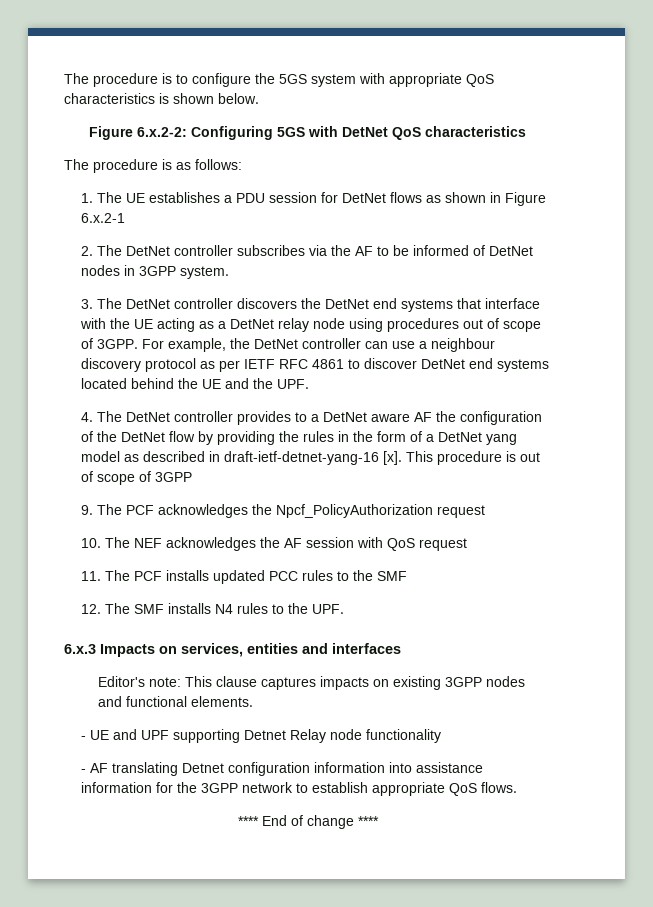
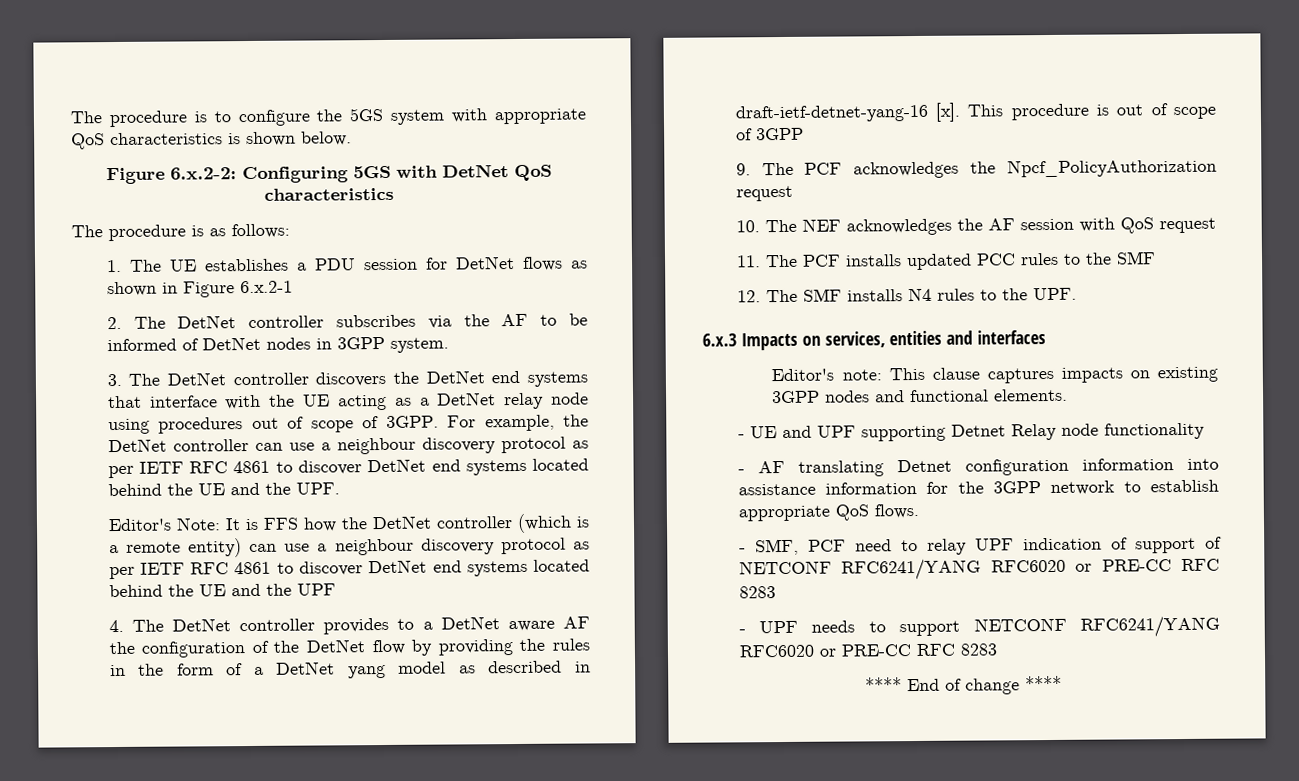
+ Editor's Note: It is FFS how the DetNet controller (which is a remote entity) can use a neighbour discovery protocol as per IETF RFC 4861 to discover DetNet end systems located behind the UE and the UPF
+ - SMF, PCF need to relay UPF indication of support of NETCONF RFC6241/YANG RFC6020 or PRE-CC RFC 8283
+ - UPF needs to support NETCONF RFC6241/YANG RFC6020 or PRE-CC RFC 8283

